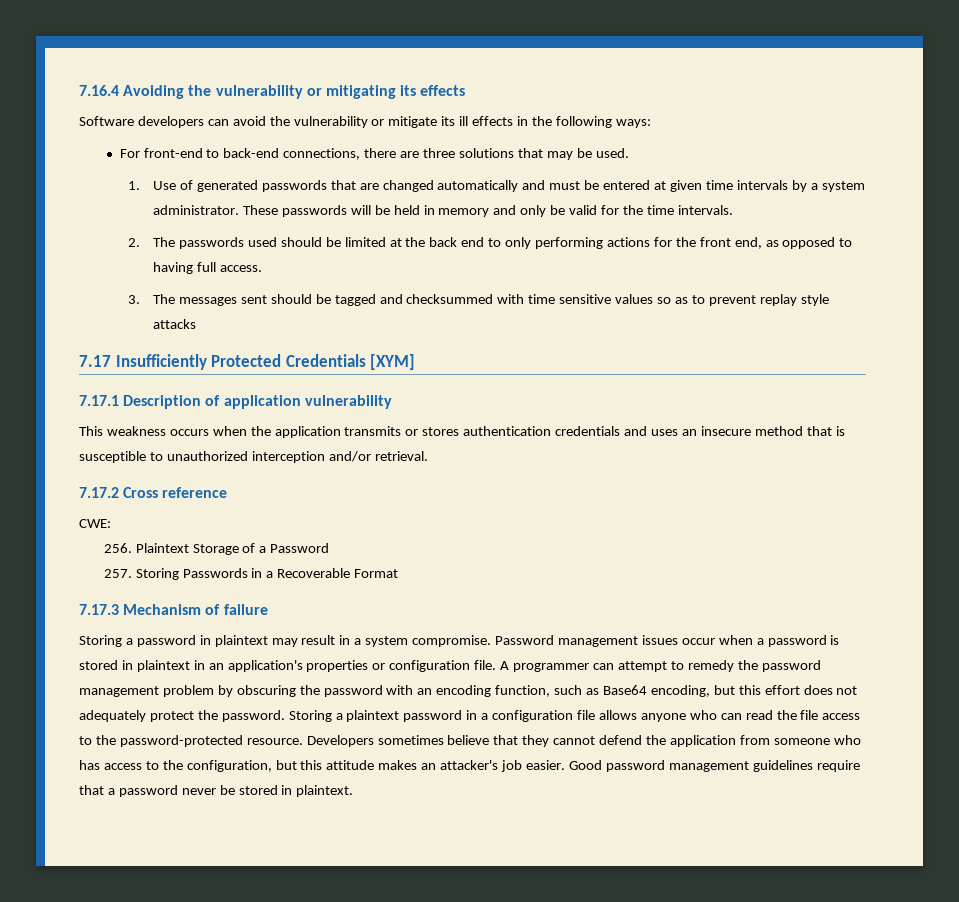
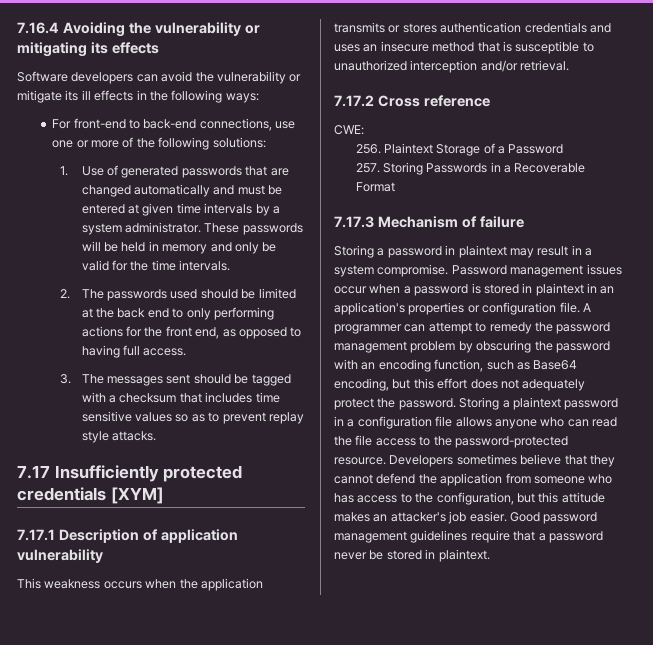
- For front-end to back-end connections, there are three solutions that may be used.
+ For front-end to back-end connections, use one or more of the following solutions:
- 3. The messages sent should be tagged and checksummed with time sensitive values so as to prevent replay style attacks
+ 3. The messages sent should be tagged with a checksum that includes time sensitive values so as to prevent replay style attacks.
- 7.17 Insufficiently Protected Credentials [XYM]
+ 7.17 Insufficiently protected credentials [XYM]

